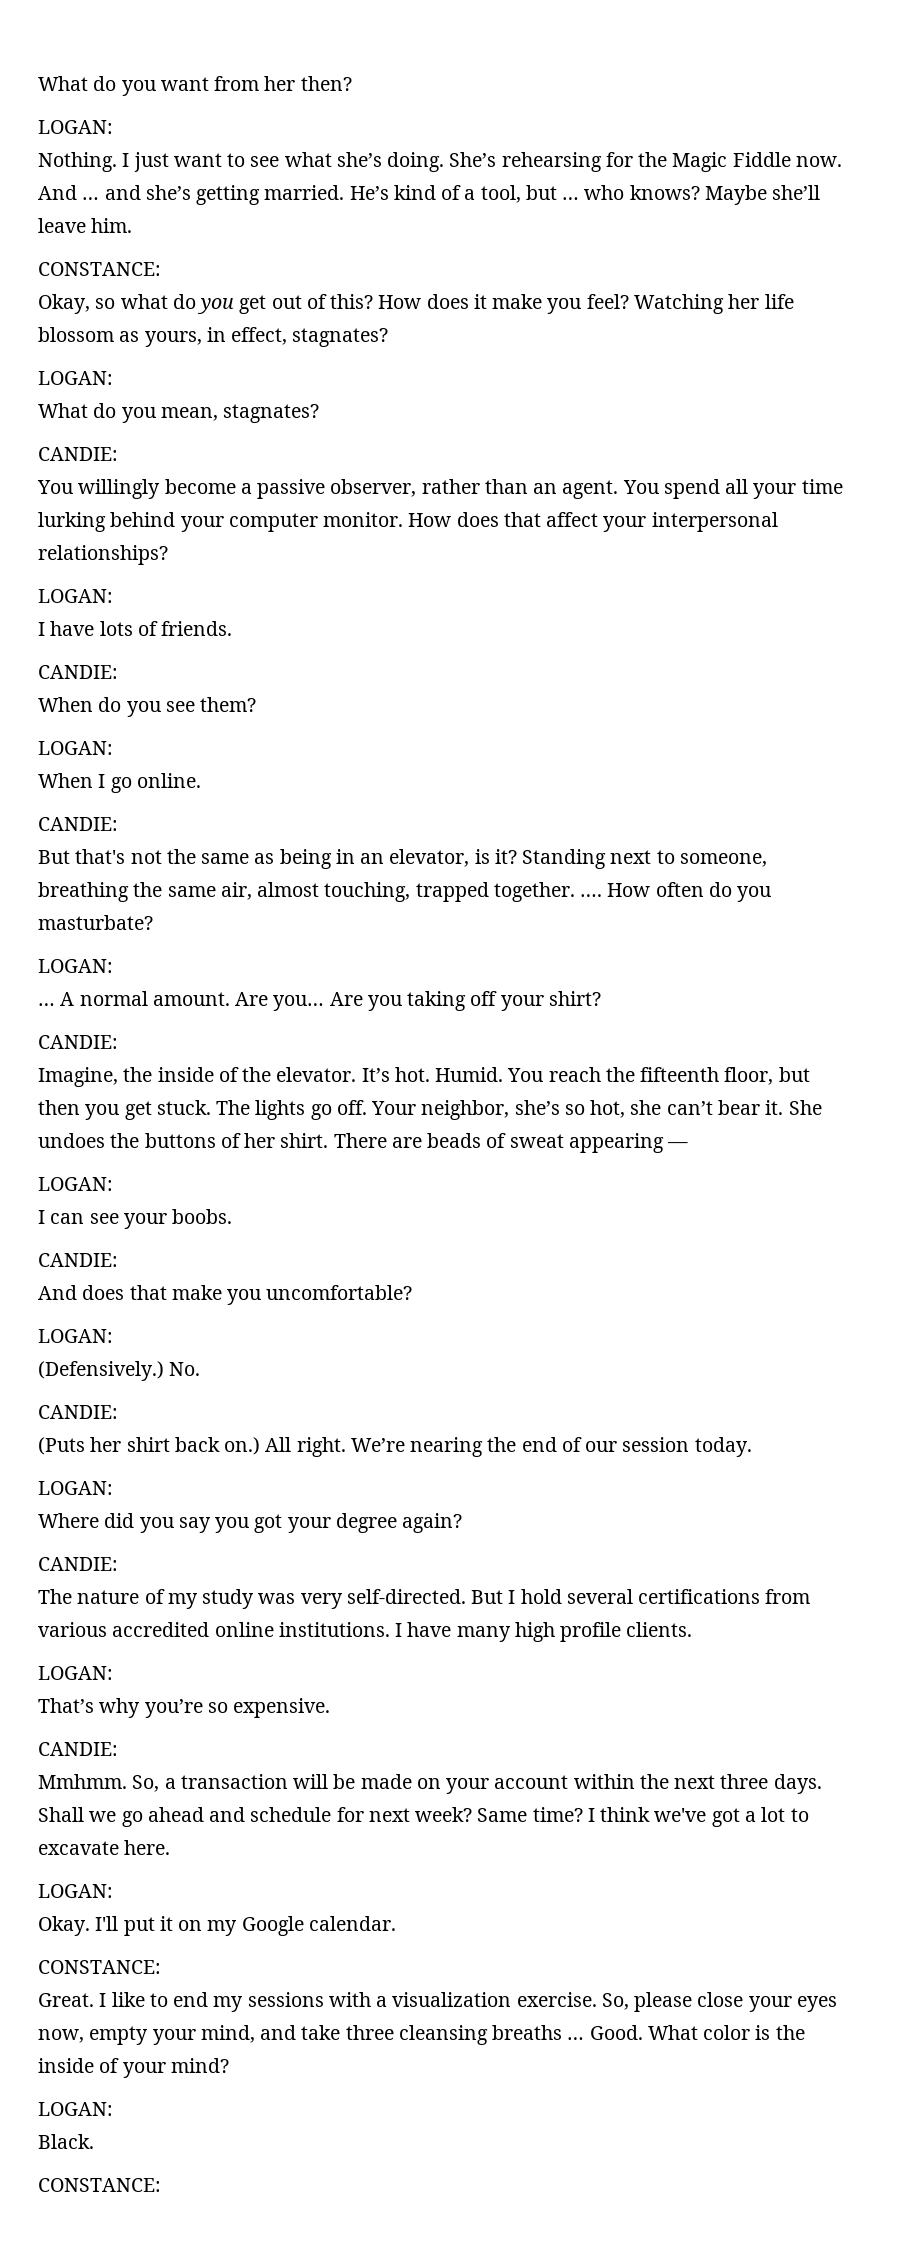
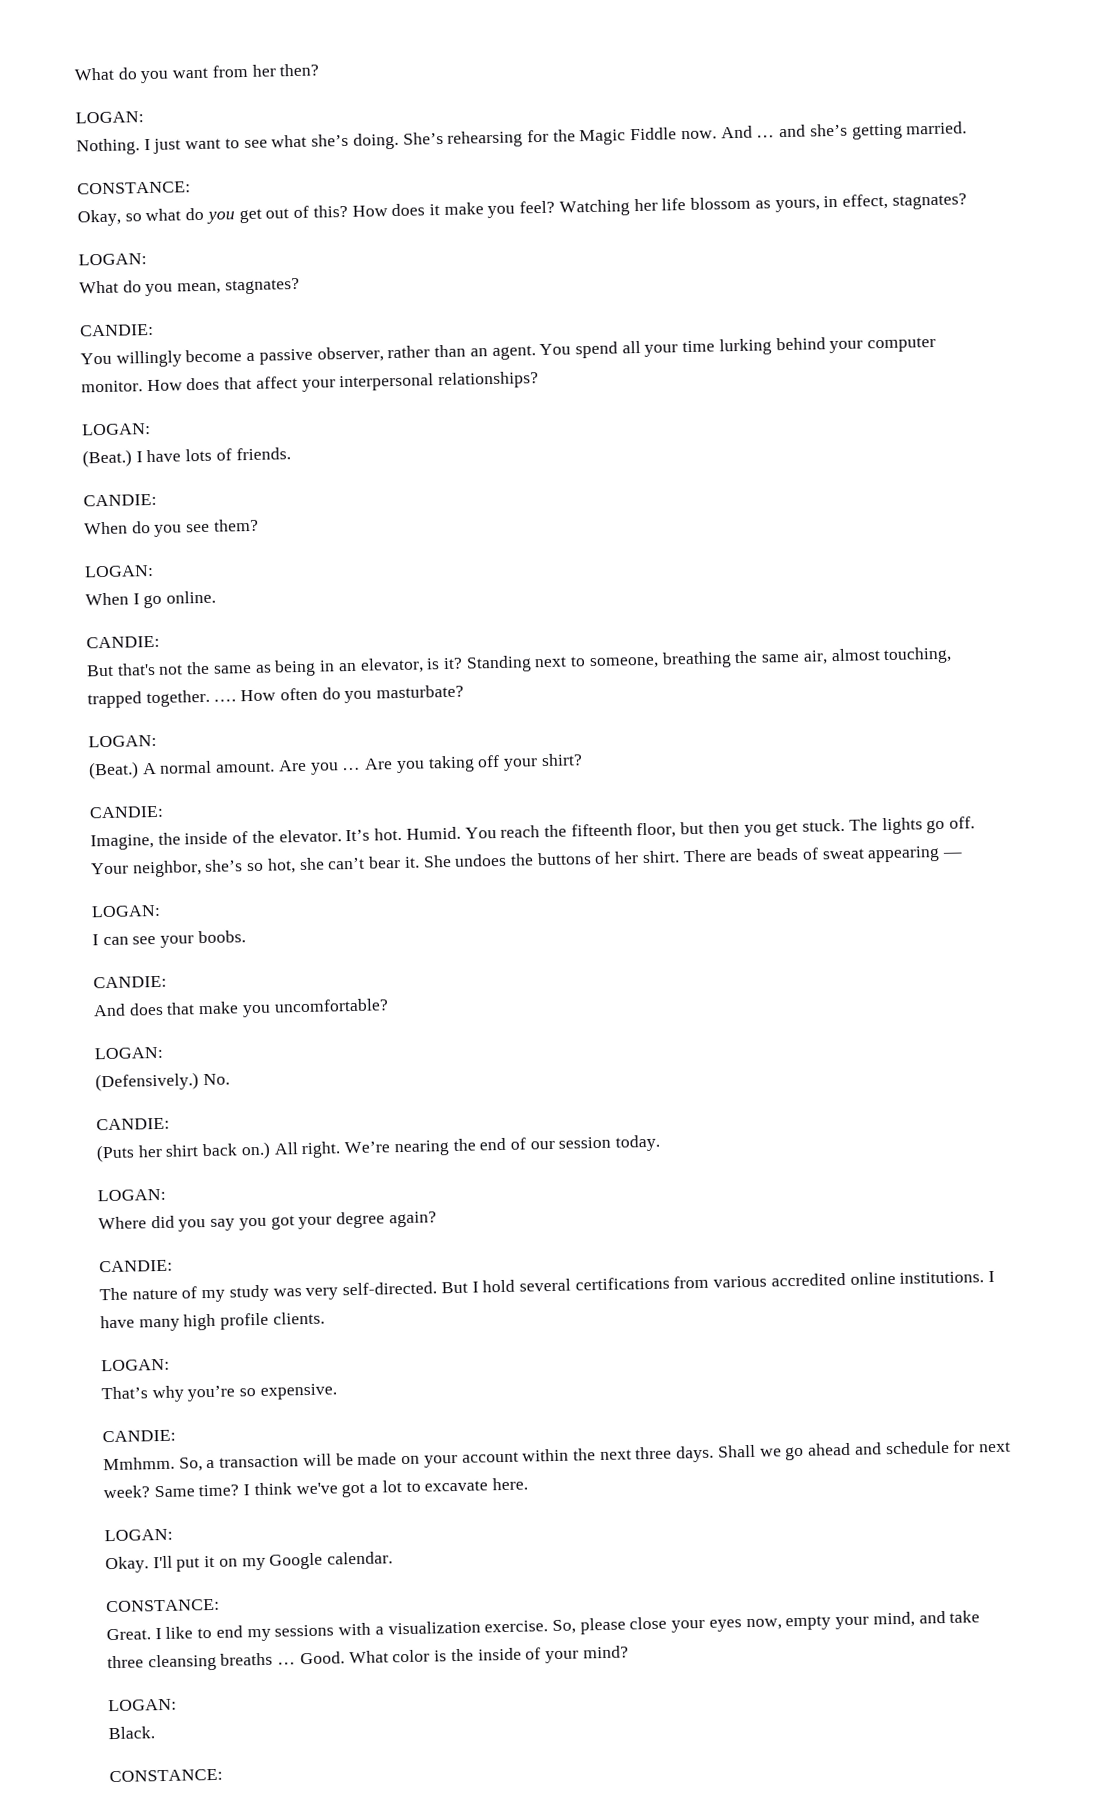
- He’s kind of a tool, but … who knows? Maybe she’ll leave him.
  How does that affect your interpersonal relationships?
  LOGAN:
- I have lots of friends.
+ (Beat.) I have lots of friends.
  How often do you masturbate?
  LOGAN:
- …
+ (Beat.)
- Are you…
+ Are you …

